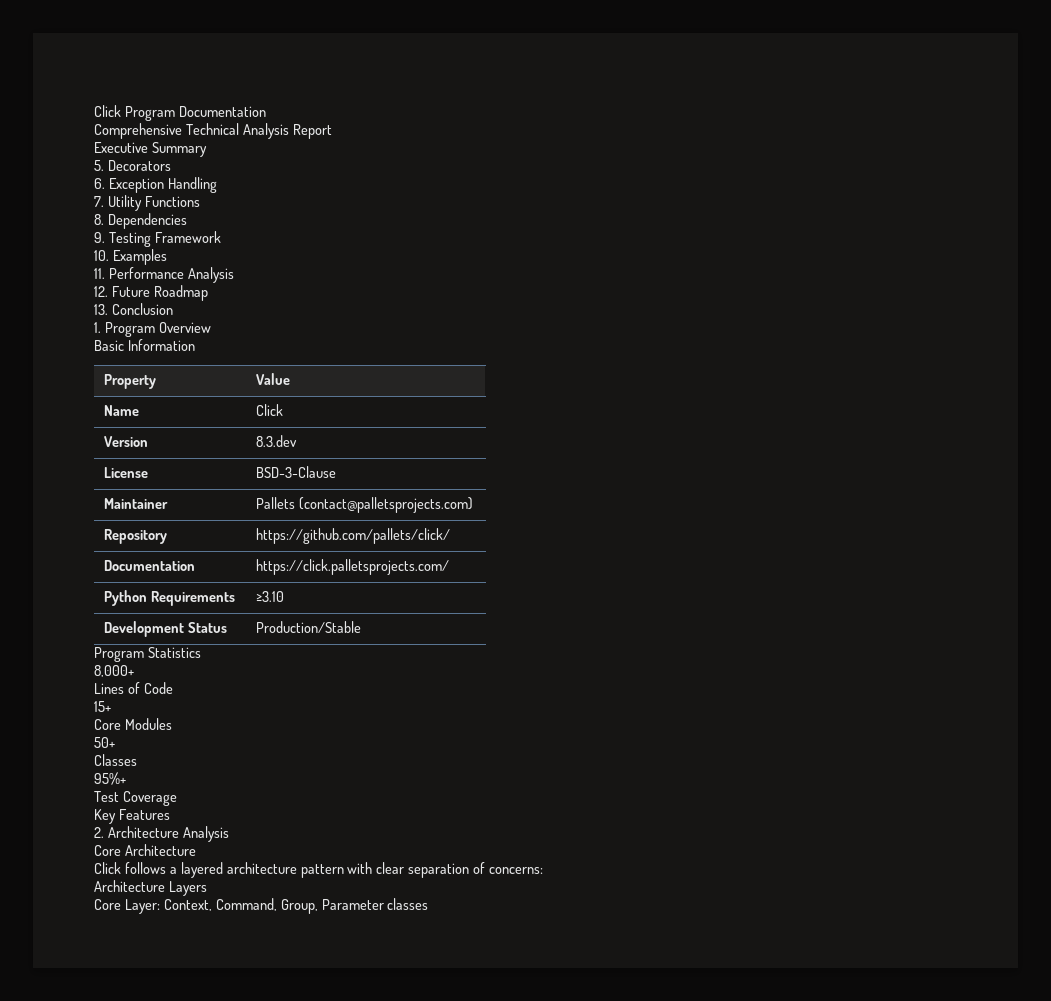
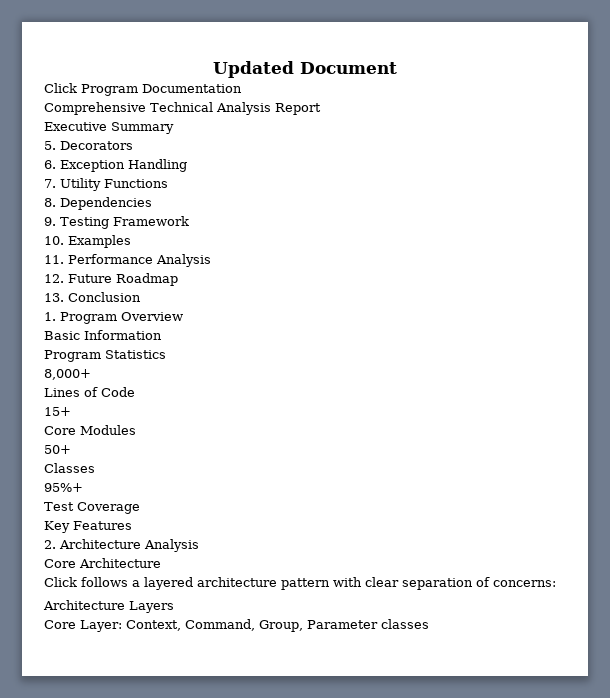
+ Updated Document
- Property | Value
- Name | Click
- Version | 8.3.dev
- License | BSD-3-Clause
- Maintainer | Pallets (contact@palletsprojects.com)
- Repository | https://github.com/pallets/click/
- Documentation | https://click.palletsprojects.com/
- Python Requirements | ≥3.10
- Development Status | Production/Stable

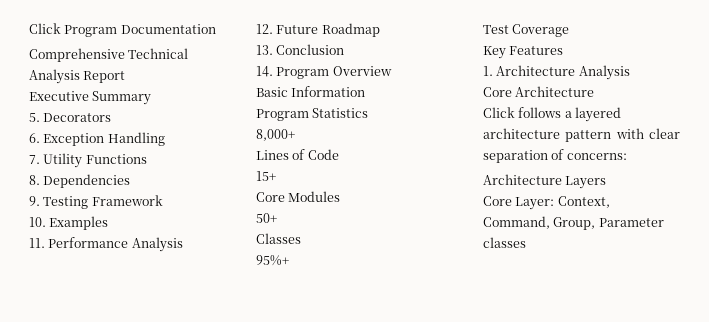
- Updated Document
- 1. Program Overview
+ 14. Program Overview
- 2. Architecture Analysis
+ 1. Architecture Analysis

